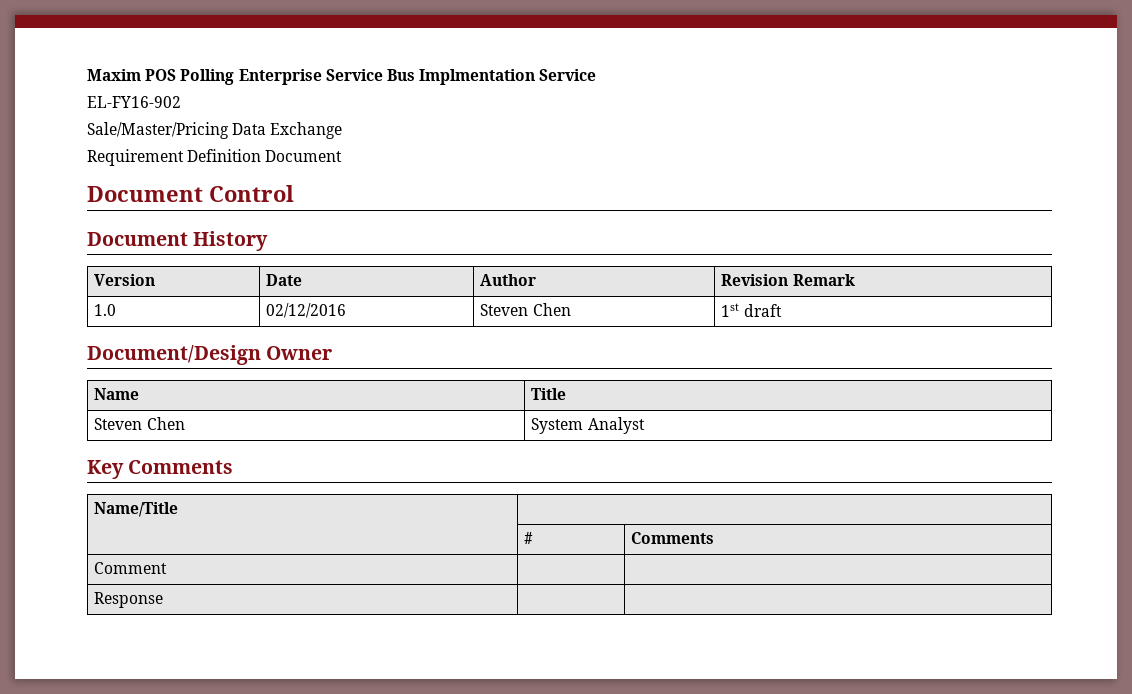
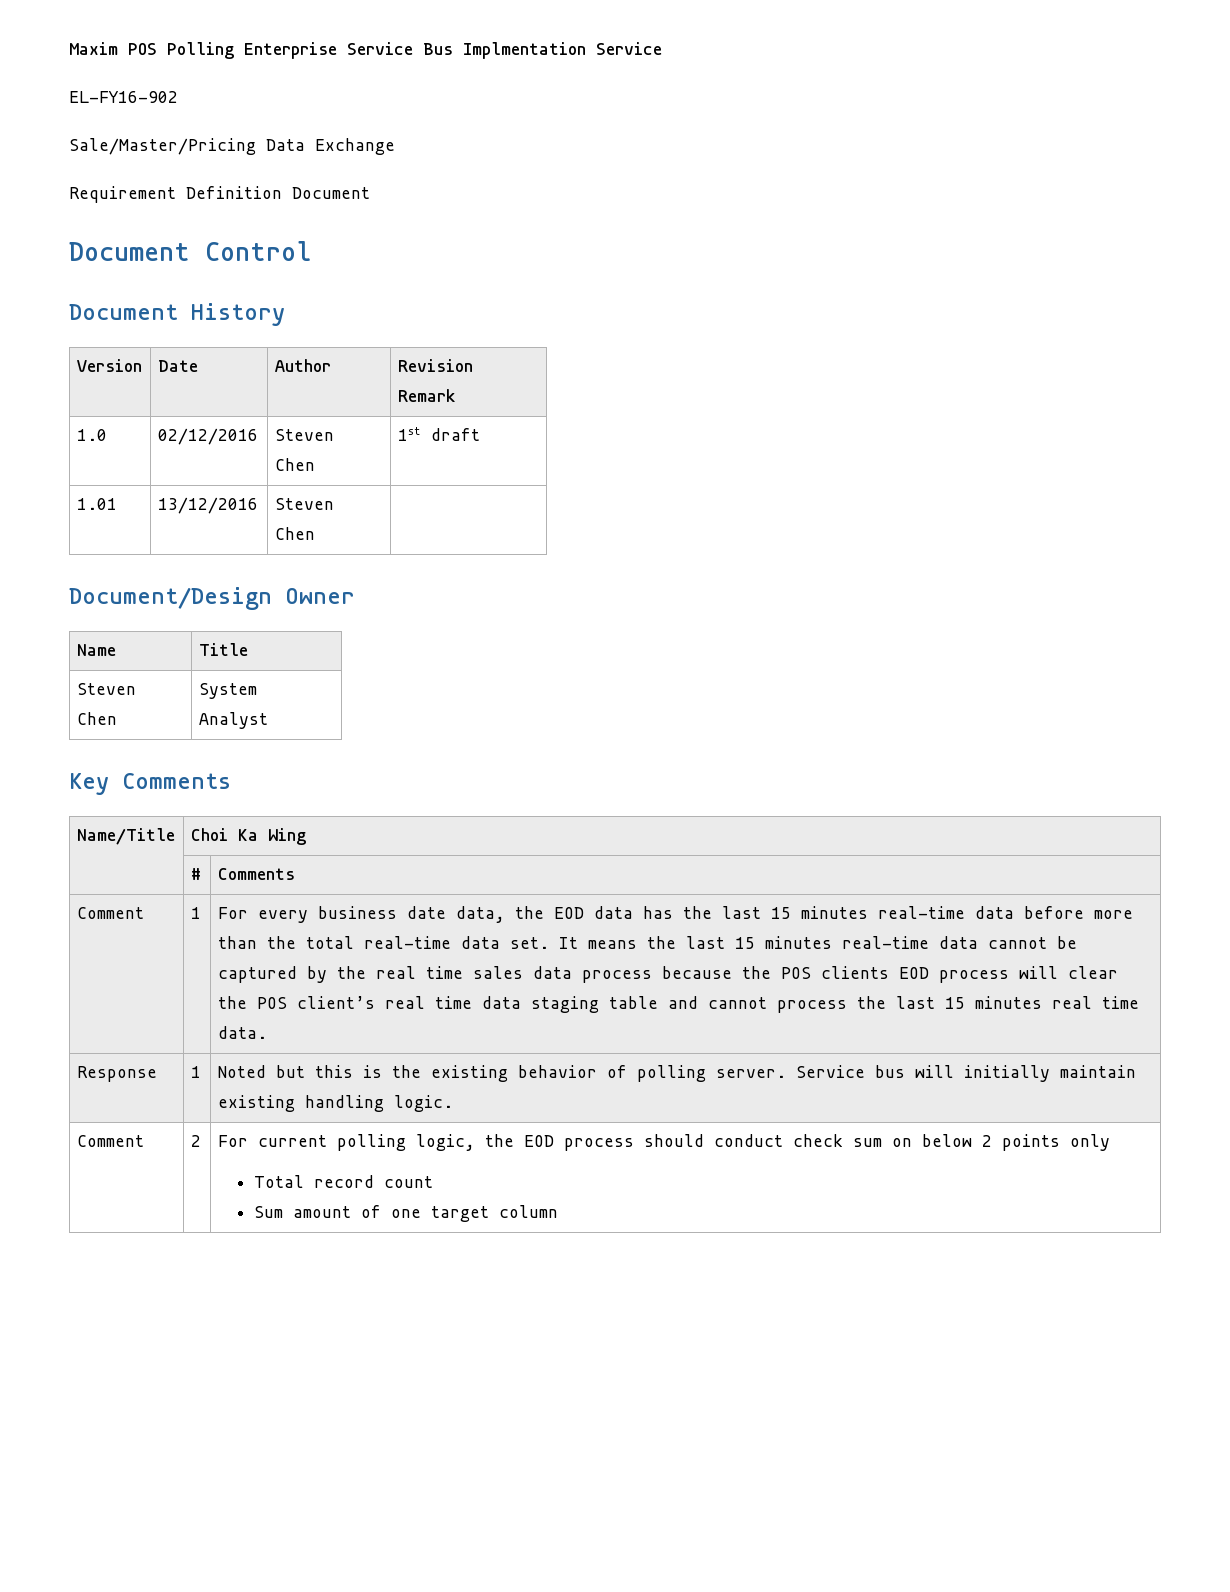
+ 1.01 | 13/12/2016 | Steven Chen |
- Name/Title |
+ Name/Title | Choi Ka Wing
- Response | |
+ 1 | For every business date data, the EOD data has the last 15 minutes real-time data before more than the total real-time data set. It means the last 15 minutes real-time data cannot be captured by the real time sales data process because the POS clients EOD process will clear the POS client’s real time data staging table and cannot process the last 15 minutes real time data.
+ Response | 1 | Noted but this is the existing behavior of polling server. Service bus will initially maintain existing handling logic.
+ Comment | 2 | For current polling logic, the EOD process should conduct check sum on below 2 points only
+ Total record count
+ Sum amount of one target column

